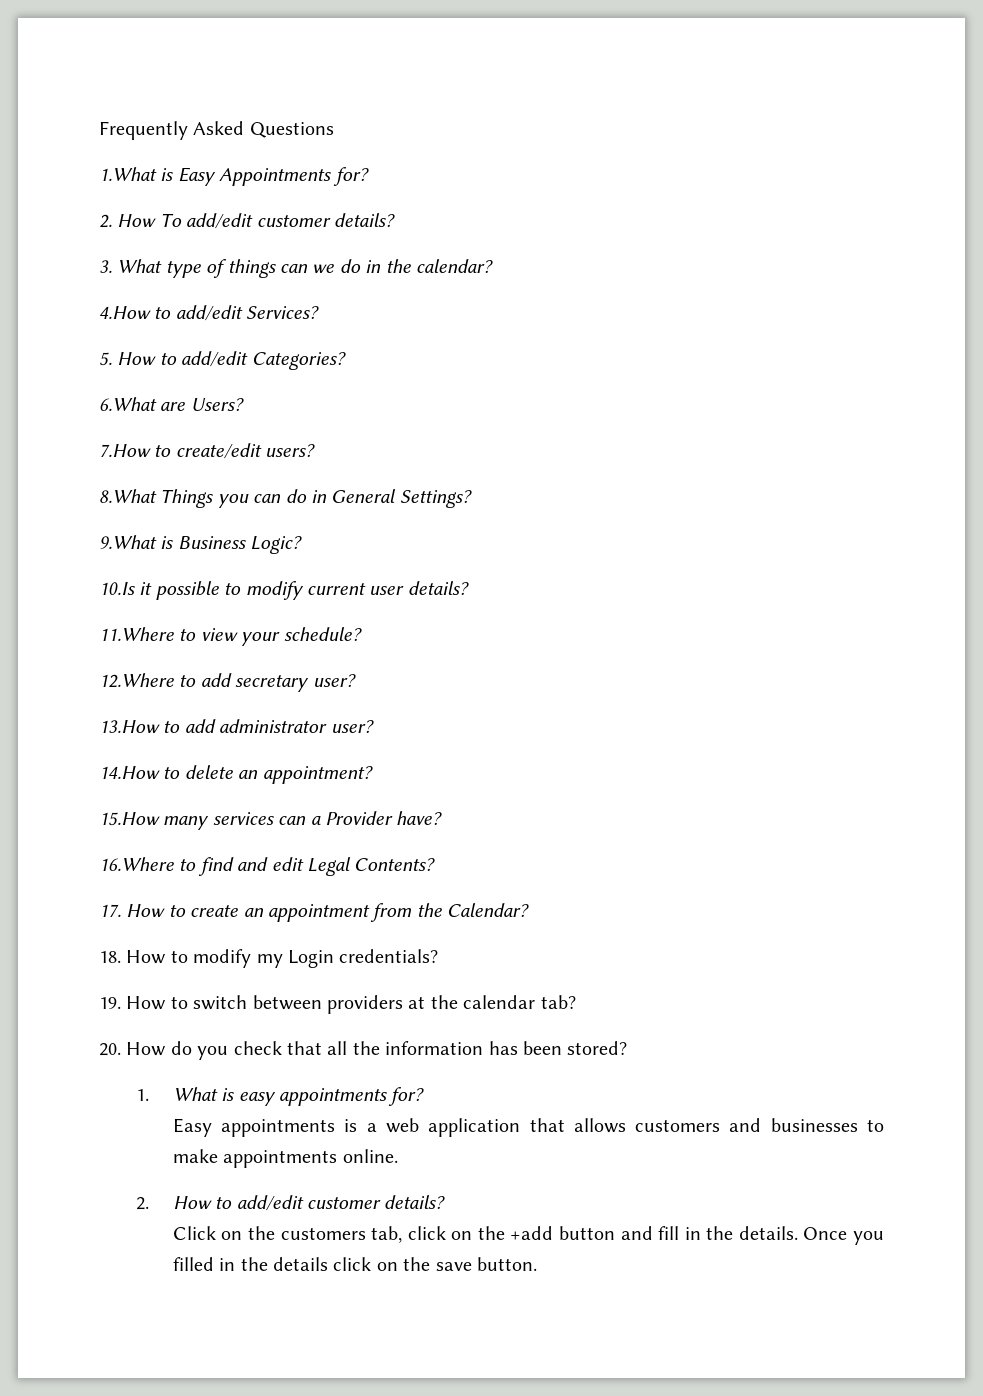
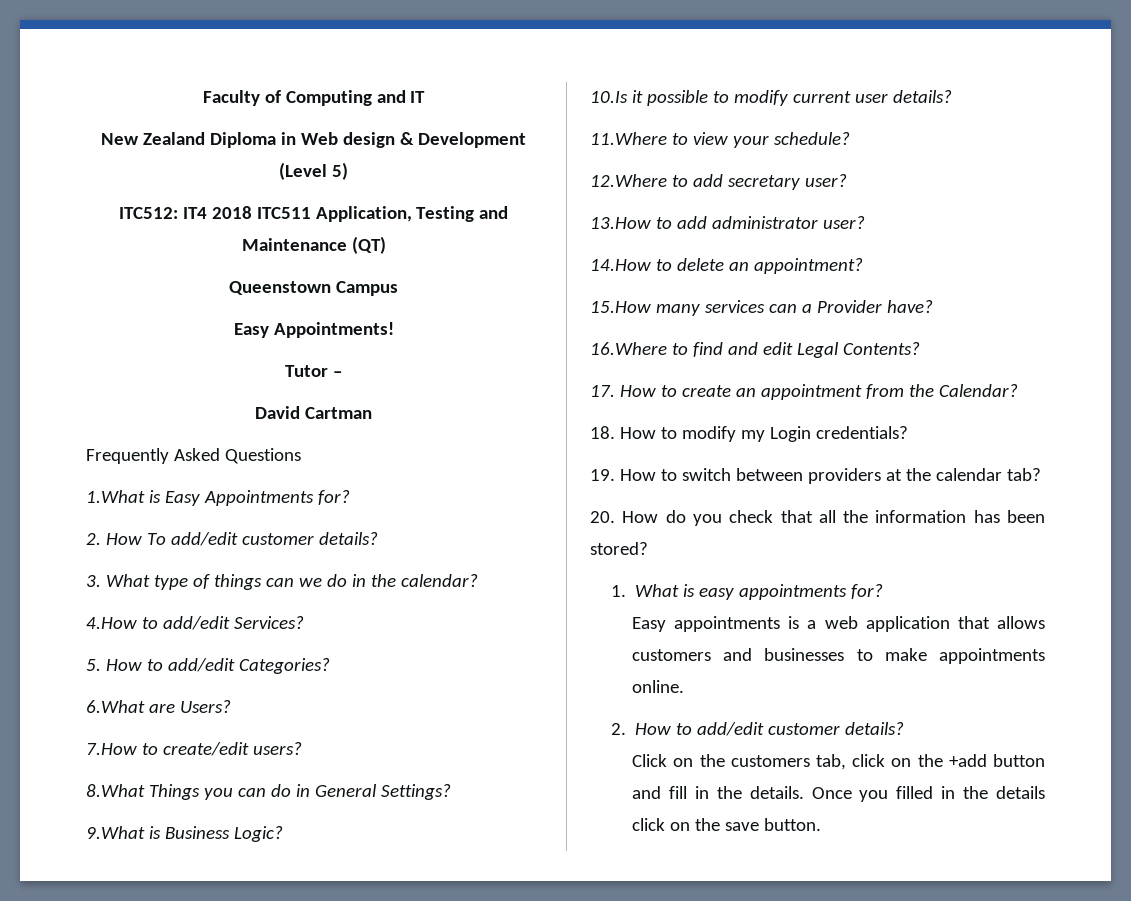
+ Faculty of Computing and IT
+ New Zealand Diploma in Web design & Development (Level 5)
+ ITC512: IT4 2018 ITC511 Application, Testing and Maintenance (QT)
+ Queenstown Campus
+ Easy Appointments!
+ Tutor –
+ David Cartman

